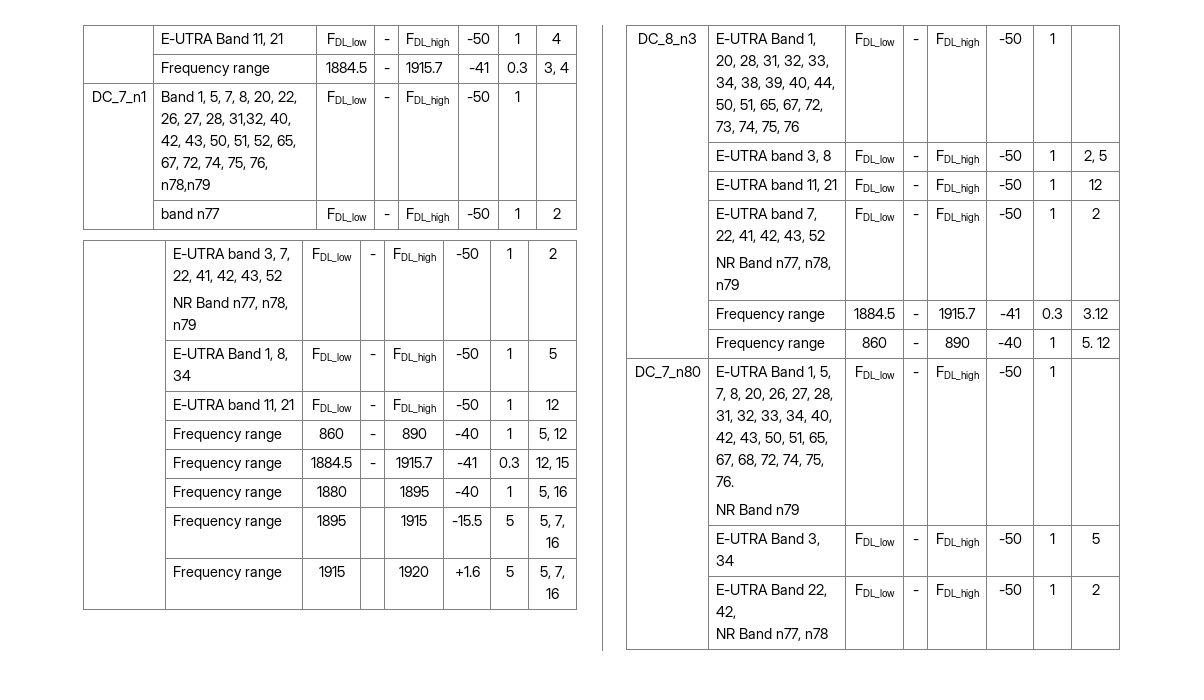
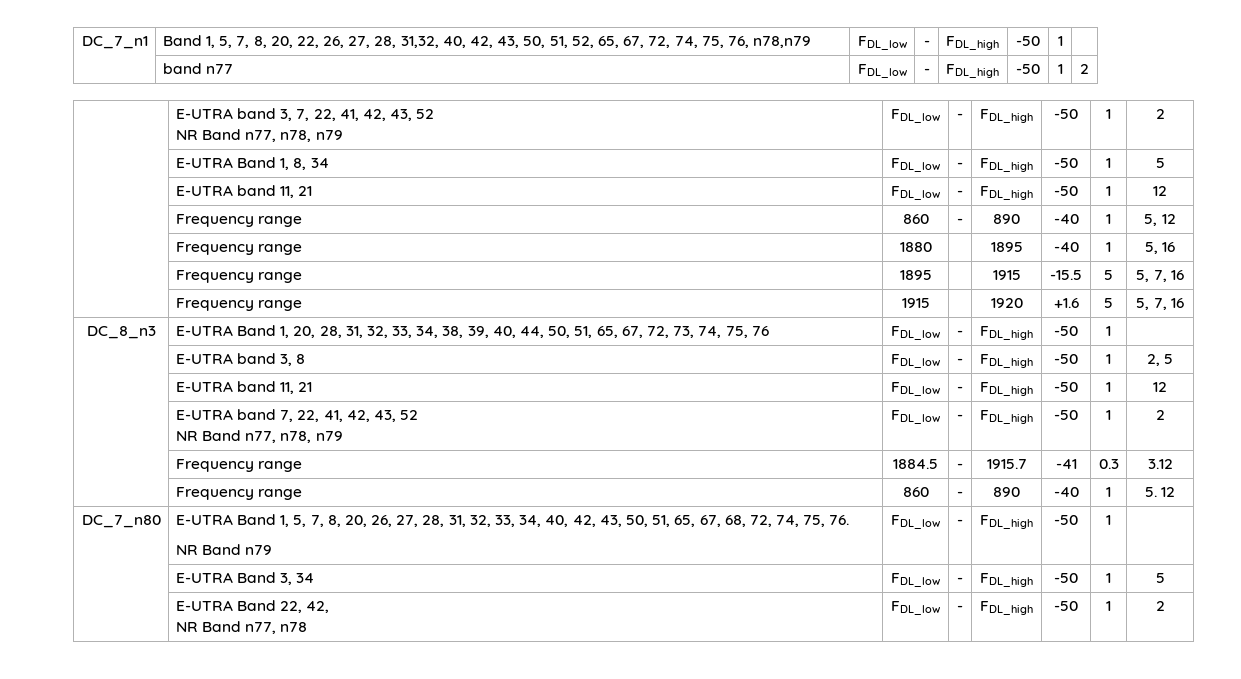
- | E-UTRA Band 11, 21 | FDL_low | - | FDL_high | -50 | 1 | 4
- | Frequency range | 1884.5 | - | 1915.7 | -41 | 0.3 | 3, 4
- | Frequency range | 1884.5 | - | 1915.7 | -41 | 0.3 | 12, 15

